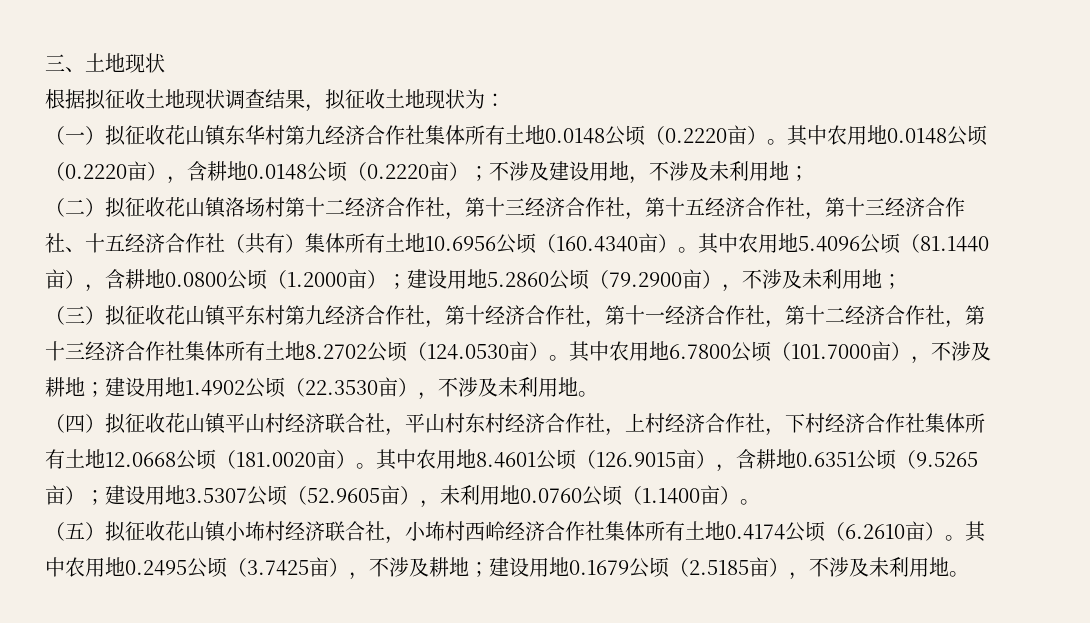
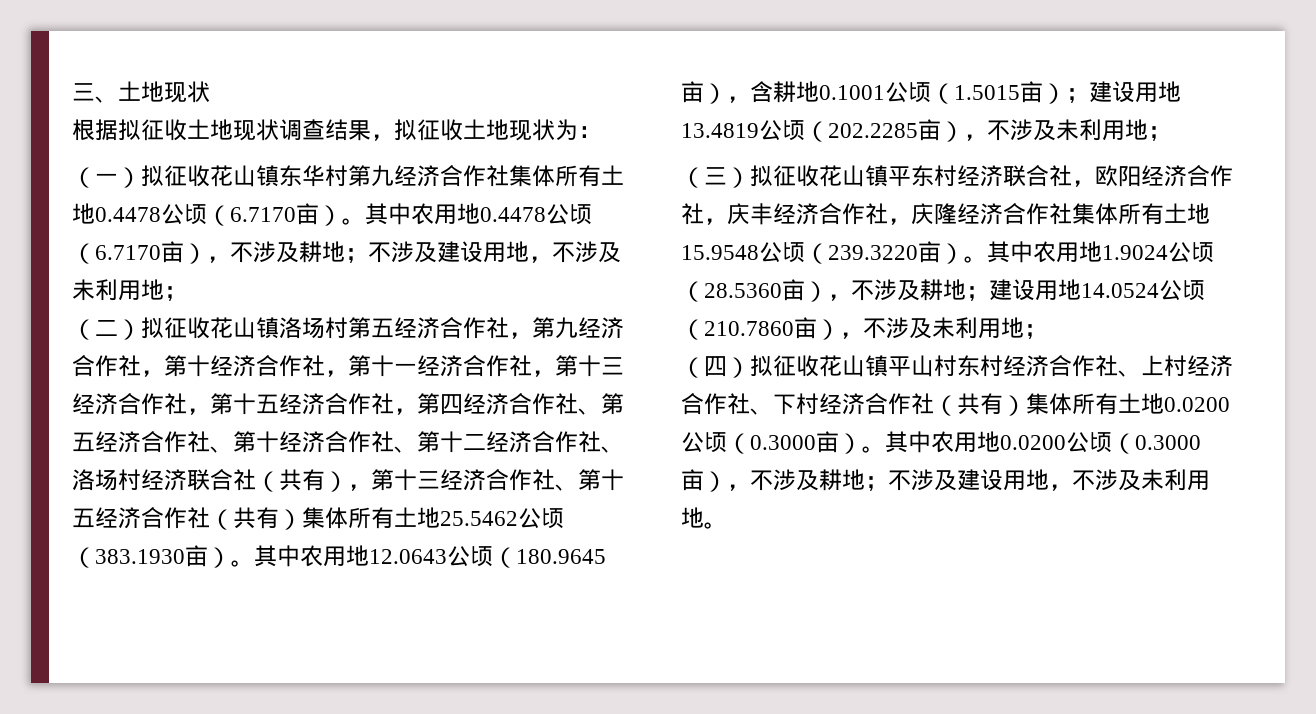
- （一）拟征收花山镇东华村第九经济合作社集体所有土地0.0148公顷（0.2220亩）。其中农用地0.0148公顷（0.2220亩），含耕地0.0148公顷（0.2220亩）；不涉及建设用地，不涉及未利用地；
+ （一）拟征收花山镇东华村第九经济合作社集体所有土地0.4478公顷（6.7170亩）。其中农用地0.4478公顷（6.7170亩），不涉及耕地；不涉及建设用地，不涉及未利用地；
- （二）拟征收花山镇洛场村第十二经济合作社，第十三经济合作社，第十五经济合作社，第十三经济合作社、十五经济合作社（共有）集体所有土地10.6956公顷（160.4340亩）。其中农用地5.4096公顷（81.1440亩），含耕地0.0800公顷（1.2000亩）；建设用地5.2860公顷（79.2900亩），不涉及未利用地；
- （三）拟征收花山镇平东村第九经济合作社，第十经济合作社，第十一经济合作社，第十二经济合作社，第十三经济合作社集体所有土地8.2702公顷（124.0530亩）。其中农用地6.7800公顷（101.7000亩），不涉及耕地；建设用地1.4902公顷（22.3530亩），不涉及未利用地。
+ （二）拟征收花山镇洛场村第五经济合作社，第九经济合作社，第十经济合作社，第十一经济合作社，第十三经济合作社，第十五经济合作社，第四经济合作社、第五经济合作社、第十经济合作社、第十二经济合作社、洛场村经济联合社（共有），第十三经济合作社、第十五经济合作社（共有）集体所有土地25.5462公顷（383.1930亩）。其中农用地12.0643公顷（180.9645亩），含耕地0.1001公顷（1.5015亩）；建设用地13.4819公顷（202.2285亩），不涉及未利用地；
+ （三）拟征收花山镇平东村经济联合社，欧阳经济合作社，庆丰经济合作社，庆隆经济合作社集体所有土地15.9548公顷（239.3220亩）。其中农用地1.9024公顷（28.5360亩），不涉及耕地；建设用地14.0524公顷（210.7860亩），不涉及未利用地；
- （四）拟征收花山镇平山村经济联合社，平山村东村经济合作社，上村经济合作社，下村经济合作社集体所有土地12.0668公顷（181.0020亩）。其中农用地8.4601公顷（126.9015亩），含耕地0.6351公顷（9.5265亩）；建设用地3.5307公顷（52.9605亩），未利用地0.0760公顷（1.1400亩）。
- （五）拟征收花山镇小㘵村经济联合社，小㘵村西岭经济合作社集体所有土地0.4174公顷（6.2610亩）。其中农用地0.2495公顷（3.7425亩），不涉及耕地；建设用地0.1679公顷（2.5185亩），不涉及未利用地。
+ （四）拟征收花山镇平山村东村经济合作社、上村经济合作社、下村经济合作社（共有）集体所有土地0.0200公顷（0.3000亩）。其中农用地0.0200公顷（0.3000亩），不涉及耕地；不涉及建设用地，不涉及未利用地。

